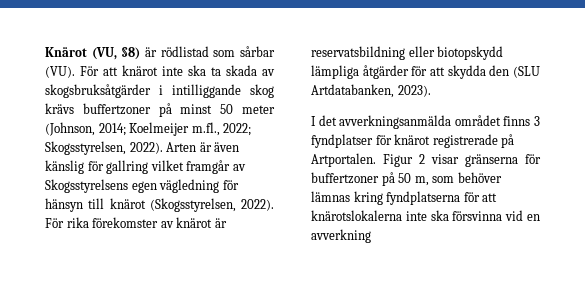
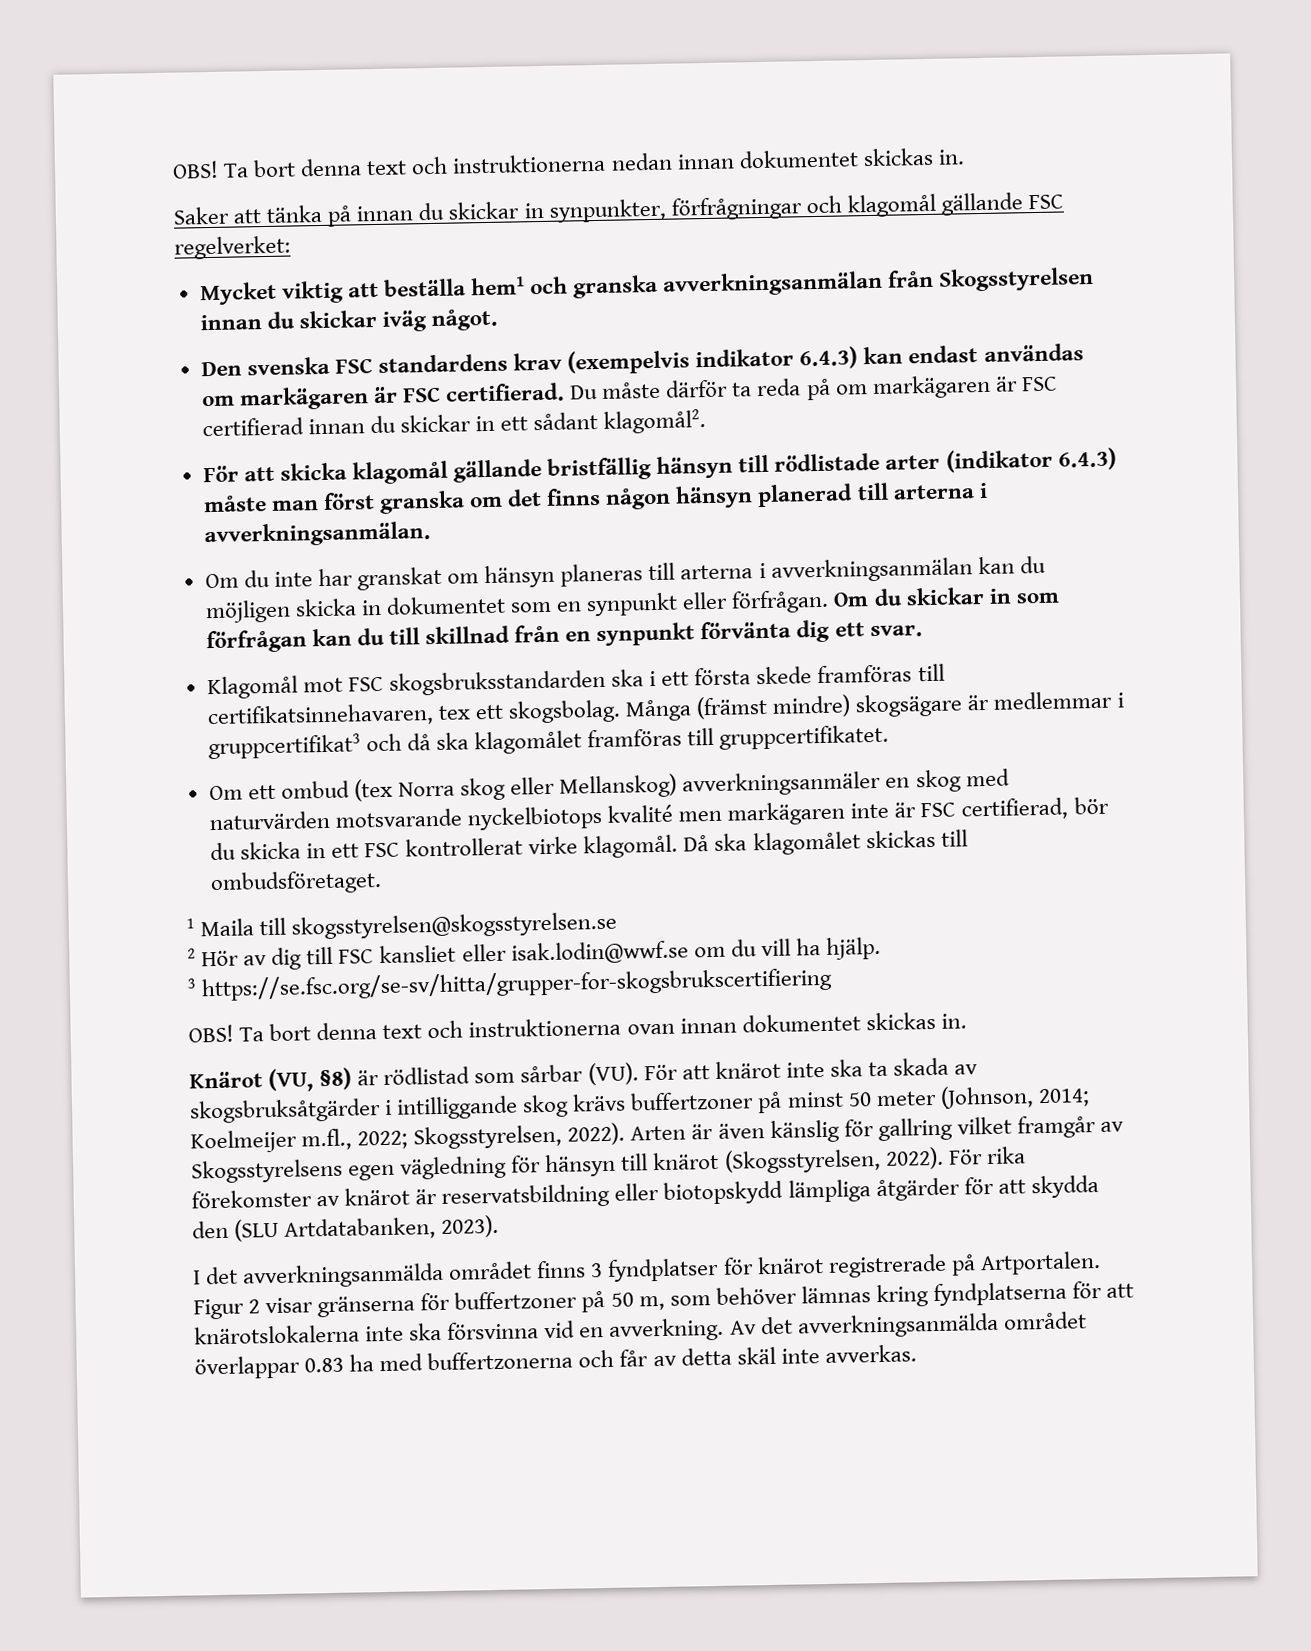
+ OBS! Ta bort denna text och instruktionerna nedan innan dokumentet skickas in.
+ Saker att tänka på innan du skickar in synpunkter, förfrågningar och klagomål gällande FSC regelverket:
+ Mycket viktig att beställa hem1 och granska avverkningsanmälan från Skogsstyrelsen innan du skickar iväg något.
+ Den svenska FSC standardens krav (exempelvis indikator 6.4.3) kan endast användas om markägaren är FSC certifierad. Du måste därför ta reda på om markägaren är FSC certifierad innan du skickar in ett sådant klagomål2.
+ För att skicka klagomål gällande bristfällig hänsyn till rödlistade arter (indikator 6.4.3) måste man först granska om det finns någon hänsyn planerad till arterna i avverkningsanmälan.
+ Om du inte har granskat om hänsyn planeras till arterna i avverkningsanmälan kan du möjligen skicka in dokumentet som en synpunkt eller förfrågan. Om du skickar in som förfrågan kan du till skillnad från en synpunkt förvänta dig ett svar.
+ Klagomål mot FSC skogsbruksstandarden ska i ett första skede framföras till certifikatsinnehavaren, tex ett skogsbolag. Många (främst mindre) skogsägare är medlemmar i gruppcertifikat3 och då ska klagomålet framföras till gruppcertifikatet.
+ Om ett ombud (tex Norra skog eller Mellanskog) avverkningsanmäler en skog med naturvärden motsvarande nyckelbiotops kvalité men markägaren inte är FSC certifierad, bör du skicka in ett FSC kontrollerat virke klagomål. Då ska klagomålet skickas till ombudsföretaget.
+ 1 Maila till skogsstyrelsen@skogsstyrelsen.se
+ 2 Hör av dig till FSC kansliet eller isak.lodin@wwf.se om du vill ha hjälp.
+ 3 https://se.fsc.org/se-sv/hitta/grupper-for-skogsbrukscertifiering
+ OBS! Ta bort denna text och instruktionerna ovan innan dokumentet skickas in.
- Figur 2 visar gränserna för buffertzoner på 50 m, som behöver lämnas kring fyndplatserna för att knärotslokalerna inte ska försvinna vid en avverkning
+ Figur 2 visar gränserna för buffertzoner på 50 m, som behöver lämnas kring fyndplatserna för att knärotslokalerna inte ska försvinna vid en avverkning. Av det avverkningsanmälda området överlappar 0.83 ha med buffertzonerna och får av detta skäl inte avverkas.

